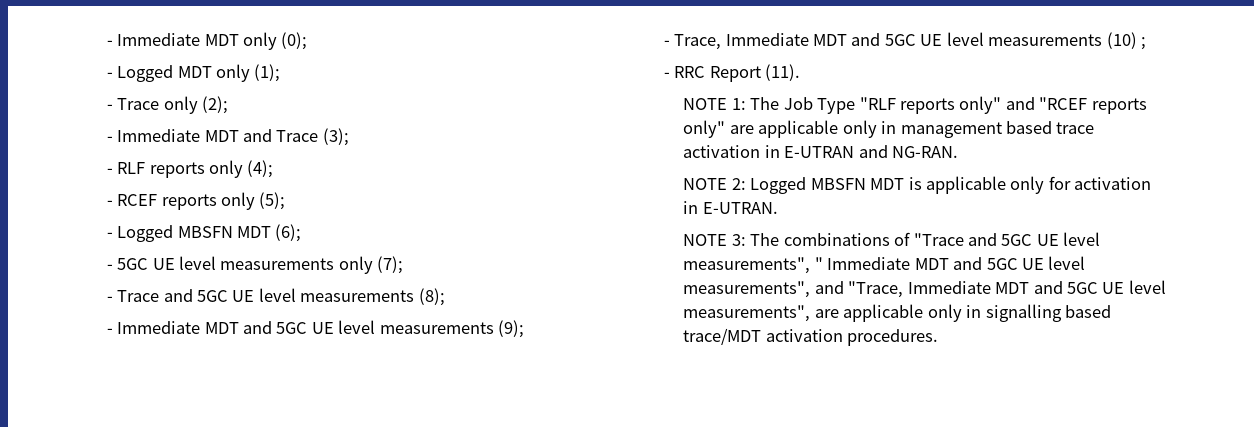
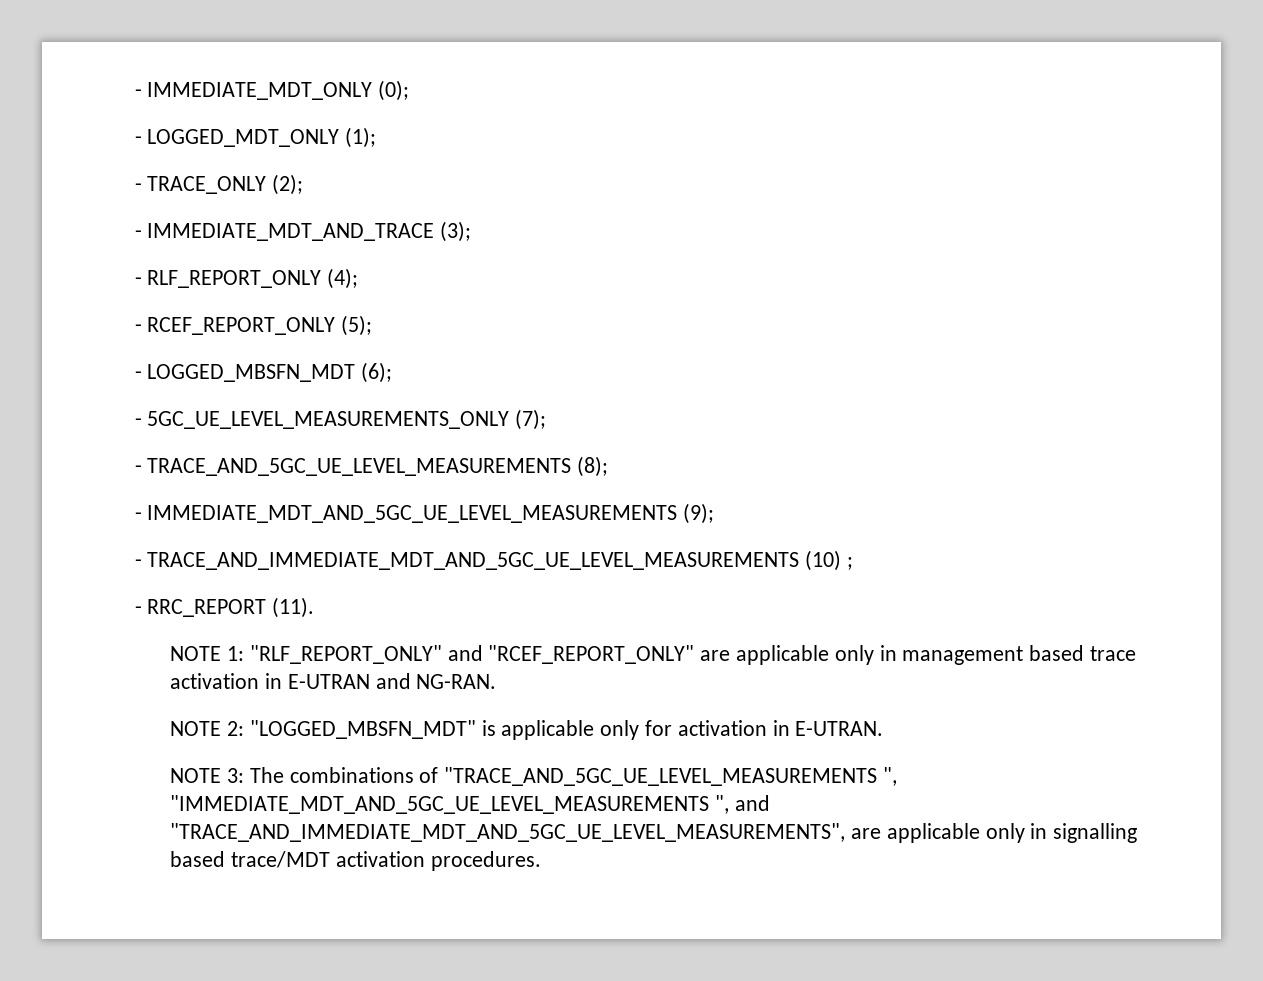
- - Immediate MDT only (0);
+ - IMMEDIATE_MDT_ONLY (0);
- - Logged MDT only (1);
+ - LOGGED_MDT_ONLY (1);
- - Trace only (2);
+ - TRACE_ONLY (2);
- - Immediate MDT and Trace (3);
+ - IMMEDIATE_MDT_AND_TRACE (3);
- - RLF reports only (4);
+ - RLF_REPORT_ONLY (4);
- - RCEF reports only (5);
+ - RCEF_REPORT_ONLY (5);
- - Logged MBSFN MDT (6);
+ - LOGGED_MBSFN_MDT (6);
- - 5GC UE level measurements only (7);
- - Trace and 5GC UE level measurements (8);
- - Immediate MDT and 5GC UE level measurements (9);
- - Trace, Immediate MDT and 5GC UE level measurements (10) ;
+ - 5GC_UE_LEVEL_MEASUREMENTS_ONLY (7);
+ - TRACE_AND_5GC_UE_LEVEL_MEASUREMENTS (8);
+ - IMMEDIATE_MDT_AND_5GC_UE_LEVEL_MEASUREMENTS (9);
+ - TRACE_AND_IMMEDIATE_MDT_AND_5GC_UE_LEVEL_MEASUREMENTS (10) ;
- - RRC Report (11).
+ - RRC_REPORT (11).
- NOTE 1: The Job Type "RLF reports only" and "RCEF reports only" are applicable only in management based trace activation in E-UTRAN and NG-RAN.
+ NOTE 1: "RLF_REPORT_ONLY" and "RCEF_REPORT_ONLY" are applicable only in management based trace activation in E-UTRAN and NG-RAN.
- NOTE 2: Logged MBSFN MDT is applicable only for activation in E-UTRAN.
+ NOTE 2: "LOGGED_MBSFN_MDT" is applicable only for activation in E-UTRAN.
- NOTE 3: The combinations of "Trace and 5GC UE level measurements", " Immediate MDT and 5GC UE level measurements", and "Trace, Immediate MDT and 5GC UE level measurements", are applicable only in signalling based trace/MDT activation procedures.
+ NOTE 3: The combinations of "TRACE_AND_5GC_UE_LEVEL_MEASUREMENTS ", "IMMEDIATE_MDT_AND_5GC_UE_LEVEL_MEASUREMENTS ", and "TRACE_AND_IMMEDIATE_MDT_AND_5GC_UE_LEVEL_MEASUREMENTS", are applicable only in signalling based trace/MDT activation procedures.

